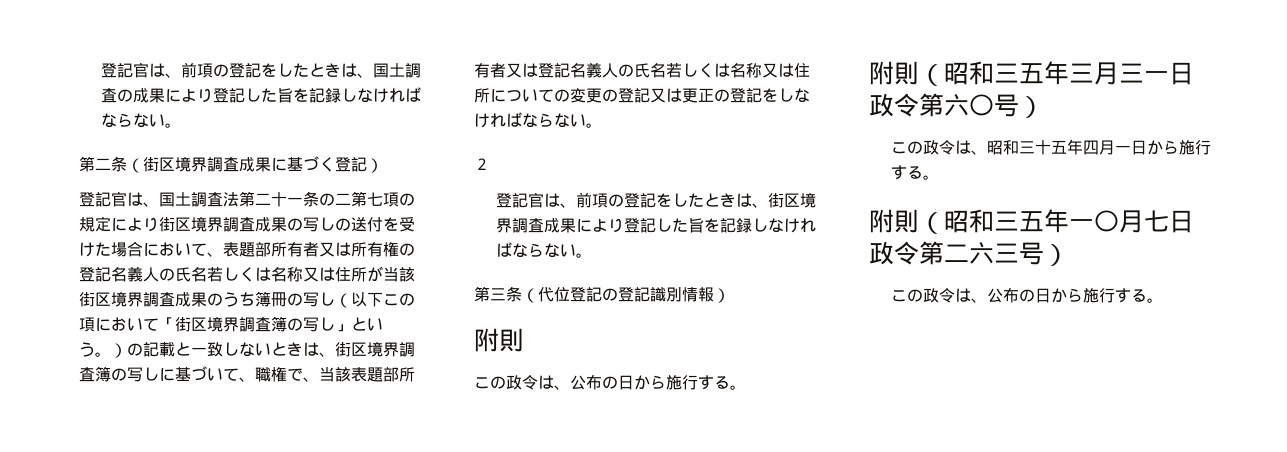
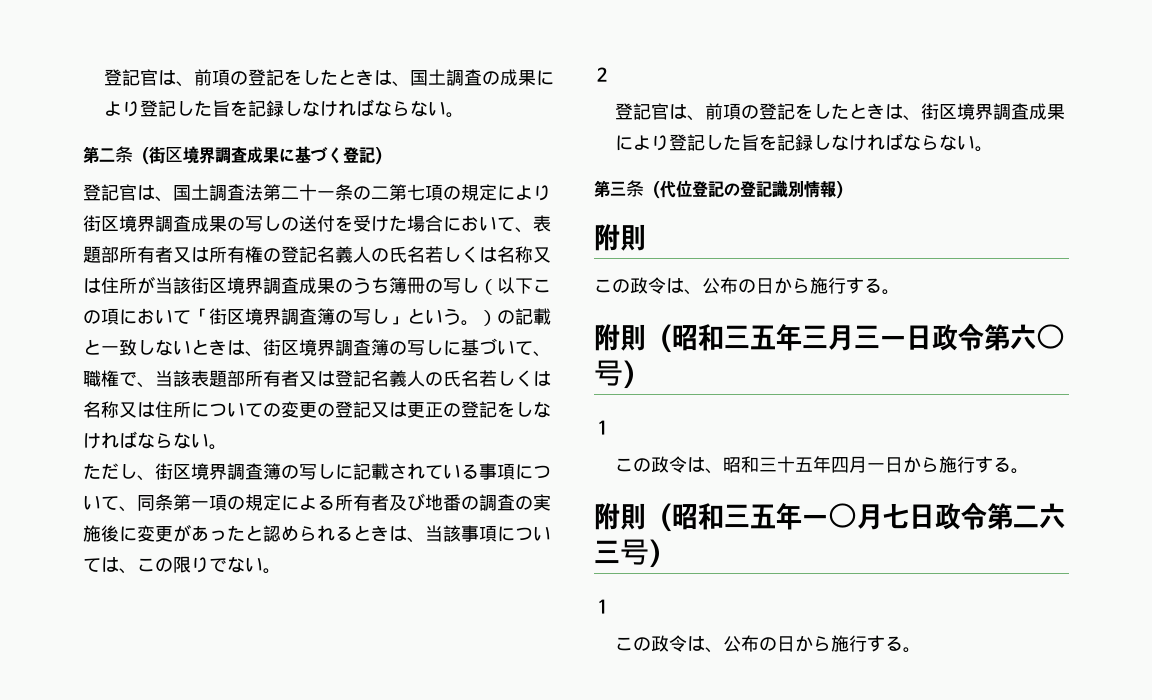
+ ただし、街区境界調査簿の写しに記載されている事項について、同条第一項の規定による所有者及び地番の調査の実施後に変更があったと認められるときは、当該事項については、この限りでない。
  附則（昭和三五年三月三一日政令第六〇号）
+ １
  附則（昭和三五年一〇月七日政令第二六三号）
+ １

